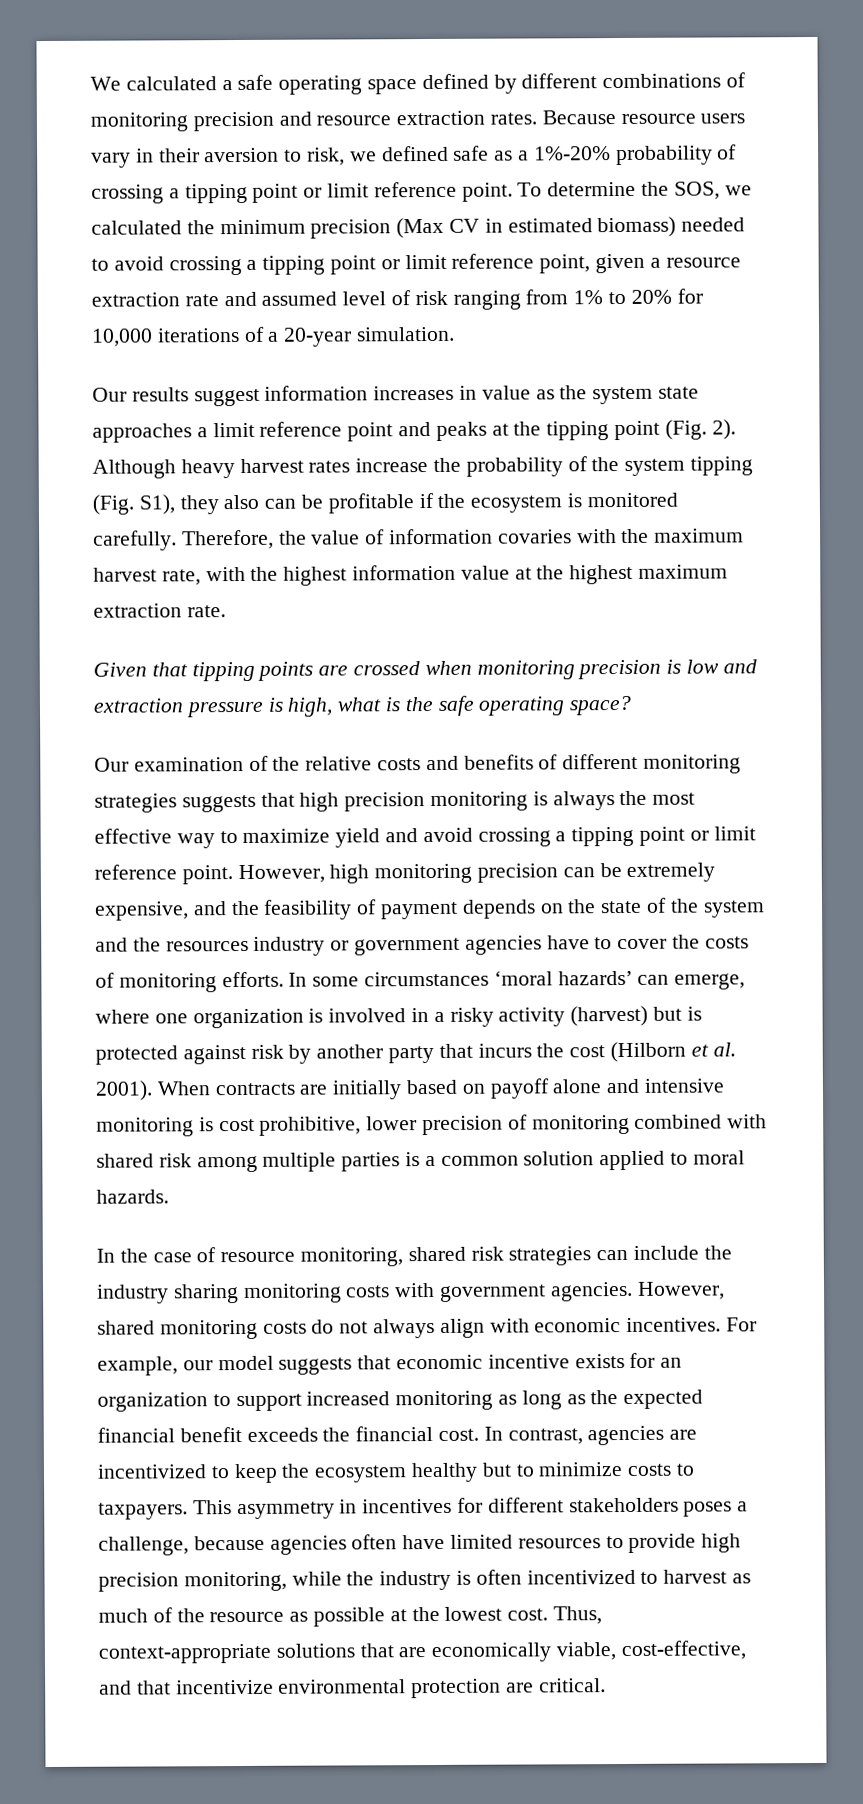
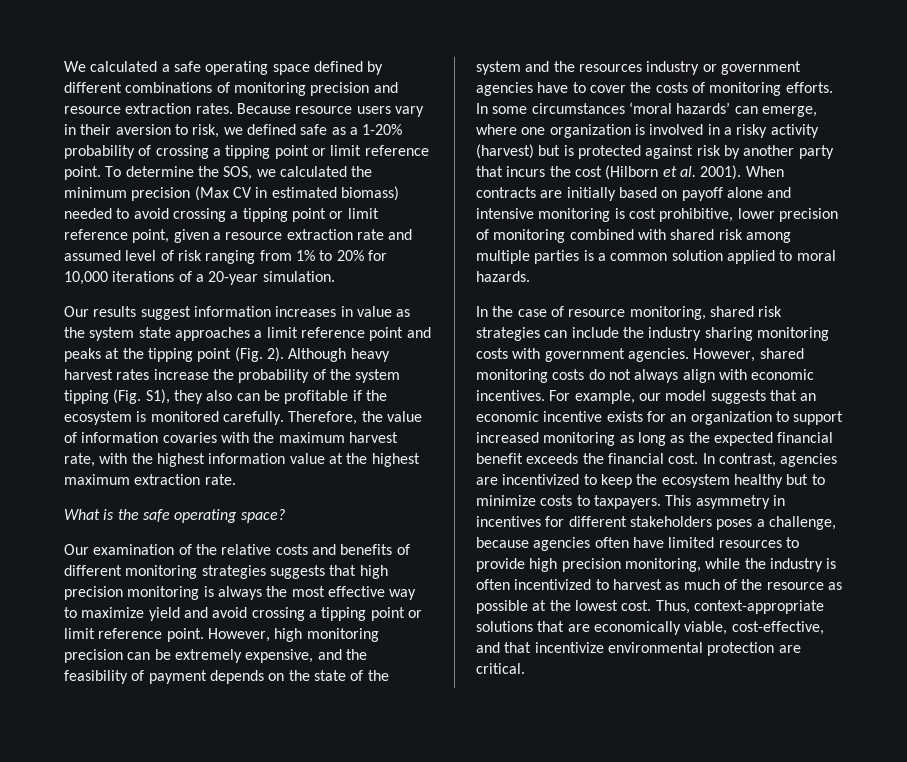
- Because resource users vary in their aversion to risk, we defined safe as a 1%-20% probability of crossing a tipping point or limit reference point.
+ Because resource users vary in their aversion to risk, we defined safe as a 1-20% probability of crossing a tipping point or limit reference point.
- Given that tipping points are crossed when monitoring precision is low and extraction pressure is high, what is the safe operating space?
+ What is the safe operating space?
- For example, our model suggests that economic incentive exists for an organization to support increased monitoring as long as the expected financial benefit exceeds the financial cost.
+ For example, our model suggests that an economic incentive exists for an organization to support increased monitoring as long as the expected financial benefit exceeds the financial cost.

